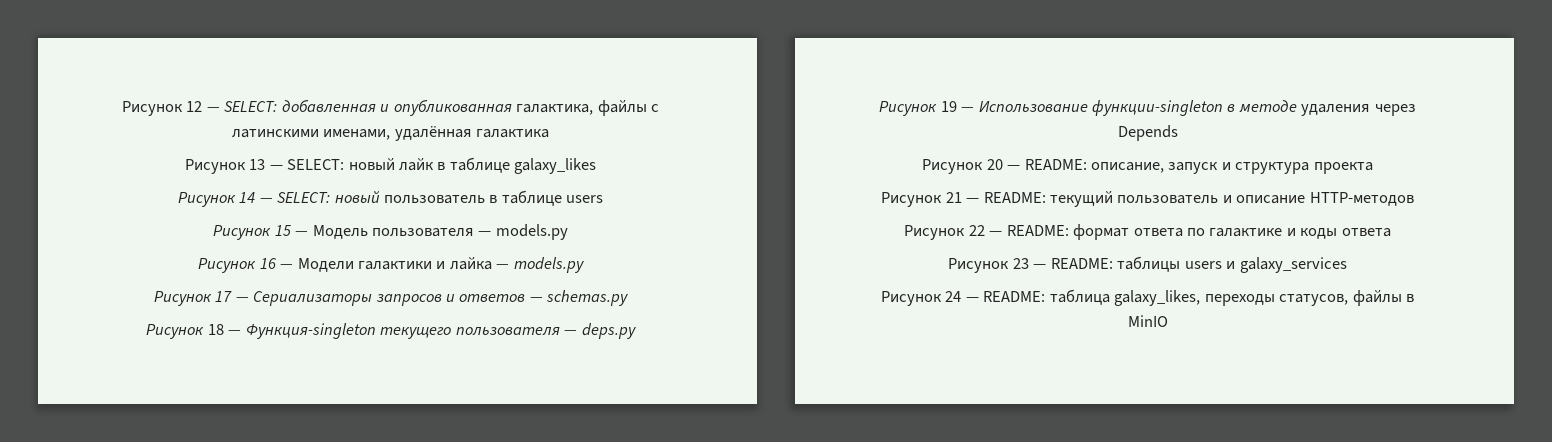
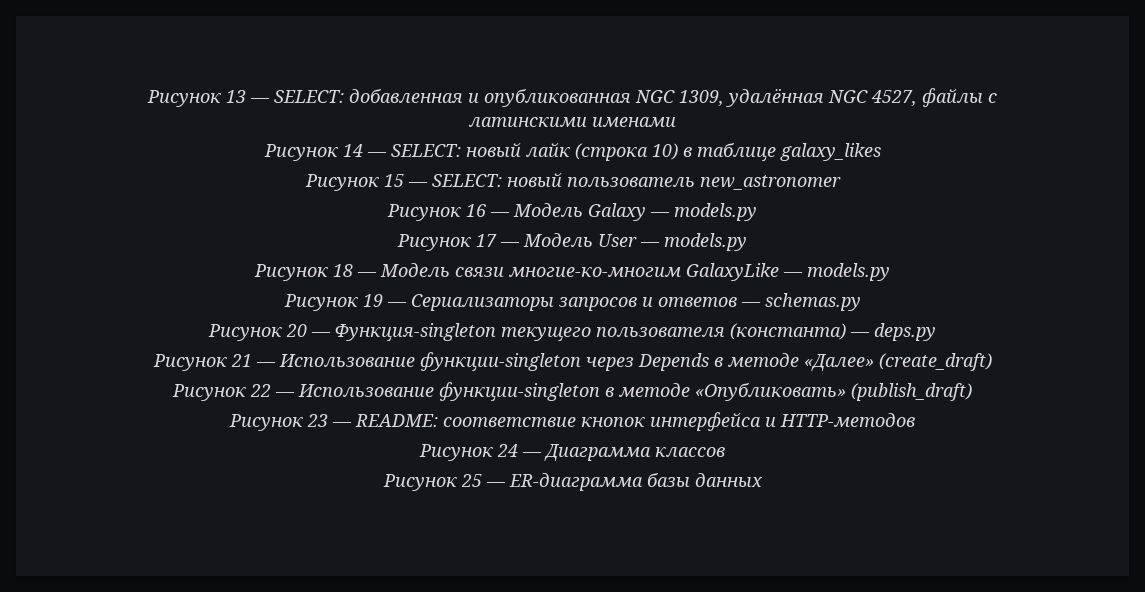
- Рисунок 12 — SELECT: добавленная и опубликованная галактика, файлы с латинскими именами, удалённая галактика
- Рисунок 13 — SELECT: новый лайк в таблице galaxy_likes
+ Рисунок 13 — SELECT: добавленная и опубликованная NGC 1309, удалённая NGC 4527, файлы с латинскими именами
- Рисунок 14 — SELECT: новый пользователь в таблице users
+ Рисунок 14 — SELECT: новый лайк (строка 10) в таблице galaxy_likes
- Рисунок 15 — Модель пользователя — models.py
+ Рисунок 15 — SELECT: новый пользователь new_astronomer
- Рисунок 16 — Модели галактики и лайка — models.py
+ Рисунок 16 — Модель Galaxy — models.py
- Рисунок 17 — Сериализаторы запросов и ответов — schemas.py
+ Рисунок 17 — Модель User — models.py
+ Рисунок 18 — Модель связи многие-ко-многим GalaxyLike — models.py
+ Рисунок 19 — Сериализаторы запросов и ответов — schemas.py
- Рисунок 18 — Функция-singleton текущего пользователя — deps.py
+ Рисунок 20 — Функция-singleton текущего пользователя (константа) — deps.py
- Рисунок 19 — Использование функции-singleton в методе удаления через Depends
- Рисунок 20 — README: описание, запуск и структура проекта
- Рисунок 21 — README: текущий пользователь и описание HTTP-методов
- Рисунок 22 — README: формат ответа по галактике и коды ответа
- Рисунок 23 — README: таблицы users и galaxy_services
- Рисунок 24 — README: таблица galaxy_likes, переходы статусов, файлы в MinIO
+ Рисунок 21 — Использование функции-singleton через Depends в методе «Далее» (create_draft)
+ Рисунок 22 — Использование функции-singleton в методе «Опубликовать» (publish_draft)
+ Рисунок 23 — README: соответствие кнопок интерфейса и HTTP-методов
+ Рисунок 24 — Диаграмма классов
+ Рисунок 25 — ER-диаграмма базы данных

